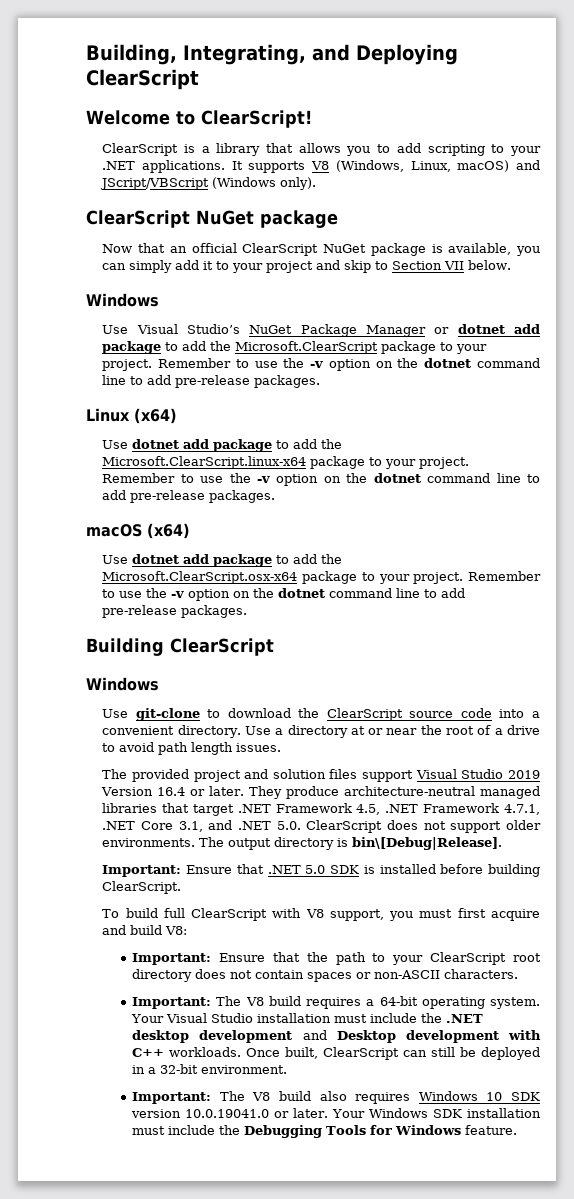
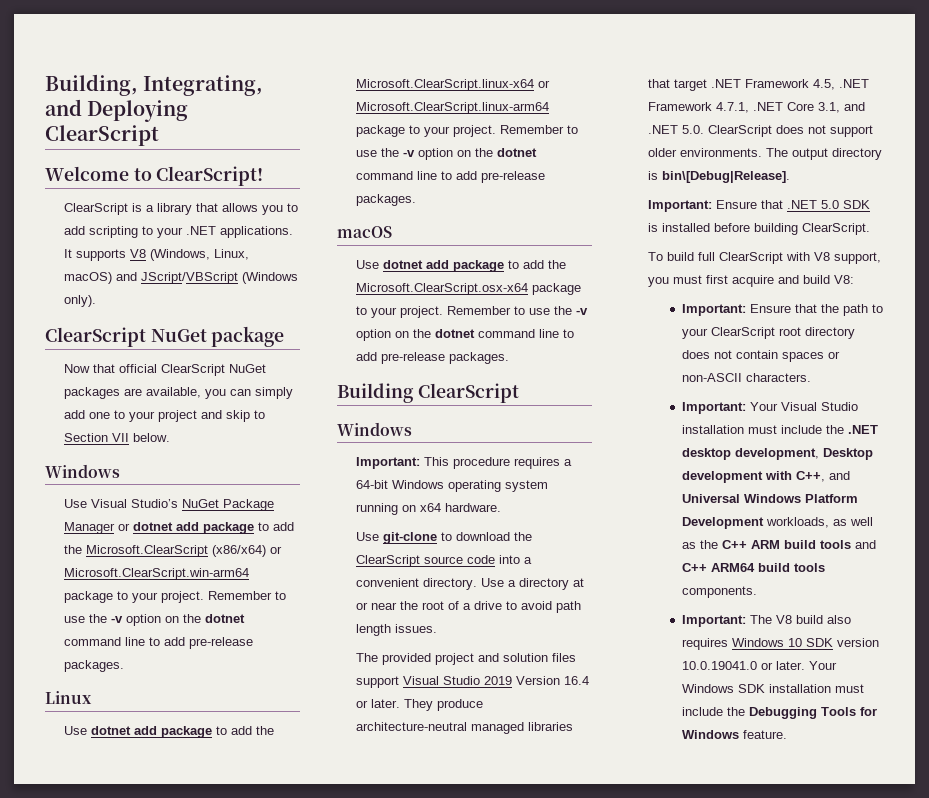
- Now that an official ClearScript NuGet package is available, you can simply add it to your project and skip to Section VII below.
+ Now that official ClearScript NuGet packages are available, you can simply add one to your project and skip to Section VII below.
- Use Visual Studio’s NuGet Package Manager or dotnet add package to add the Microsoft.ClearScript package to your project.
+ Use Visual Studio’s NuGet Package Manager or dotnet add package to add the Microsoft.ClearScript (x86/x64) or Microsoft.ClearScript.win-arm64 package to your project.
- Linux (x64)
+ Linux
- Use dotnet add package to add the Microsoft.ClearScript.linux-x64 package to your project.
+ Use dotnet add package to add the Microsoft.ClearScript.linux-x64 or Microsoft.ClearScript.linux-arm64 package to your project.
- macOS (x64)
+ macOS
+ Important: This procedure requires a 64-bit Windows operating system running on x64 hardware.
- Important: The V8 build requires a 64-bit operating system. Your Visual Studio installation must include the .NET desktop development and Desktop development with C++ workloads. Once built, ClearScript can still be deployed in a 32-bit environment.
+ Important: Your Visual Studio installation must include the .NET desktop development, Desktop development with C++, and Universal Windows Platform Development workloads, as well as the C++ ARM build tools and C++ ARM64 build tools components.

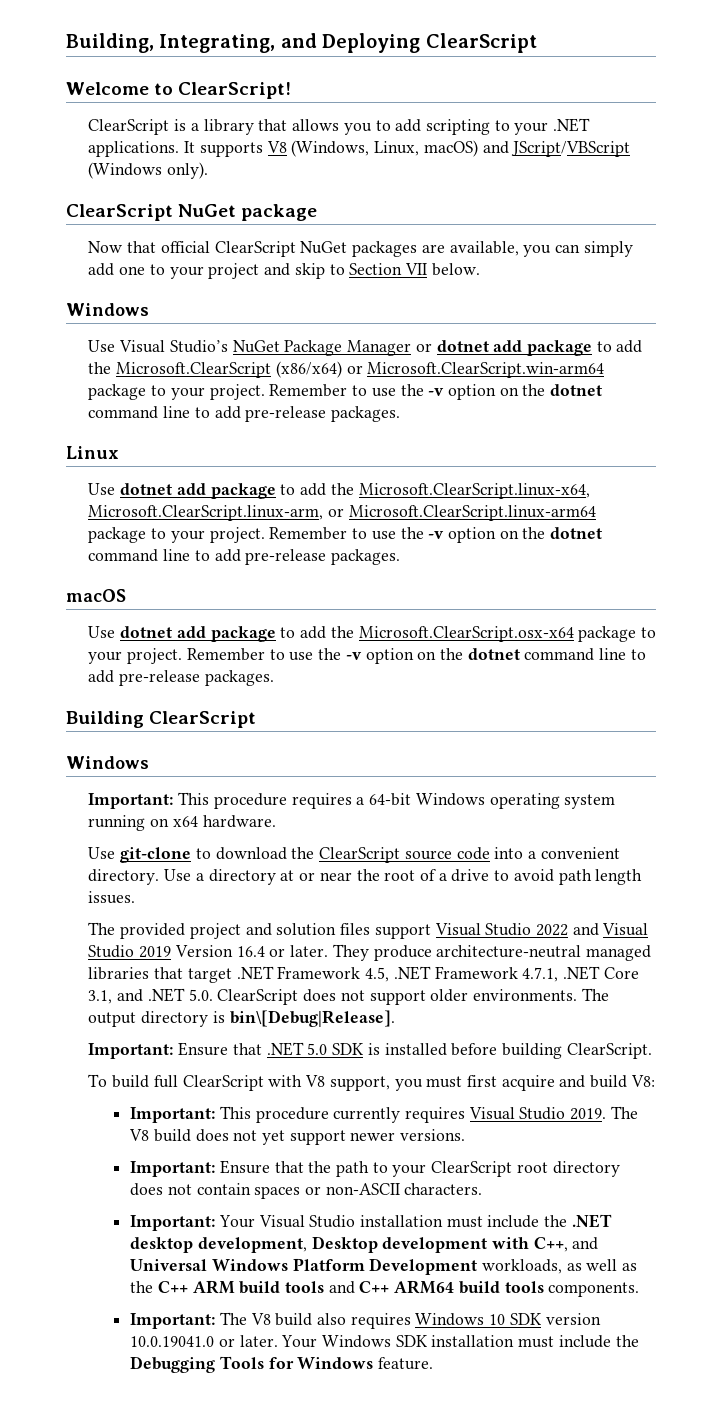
- Use dotnet add package to add the Microsoft.ClearScript.linux-x64 or Microsoft.ClearScript.linux-arm64 package to your project.
+ Use dotnet add package to add the Microsoft.ClearScript.linux-x64, Microsoft.ClearScript.linux-arm, or Microsoft.ClearScript.linux-arm64 package to your project.
- The provided project and solution files support Visual Studio 2019 Version 16.4 or later.
+ The provided project and solution files support Visual Studio 2022 and Visual Studio 2019 Version 16.4 or later.
+ Important: This procedure currently requires Visual Studio 2019. The V8 build does not yet support newer versions.

